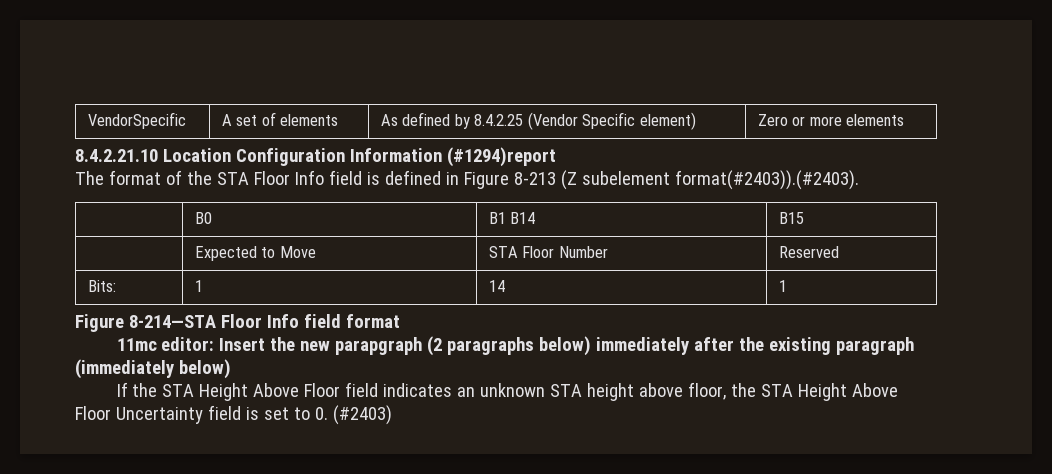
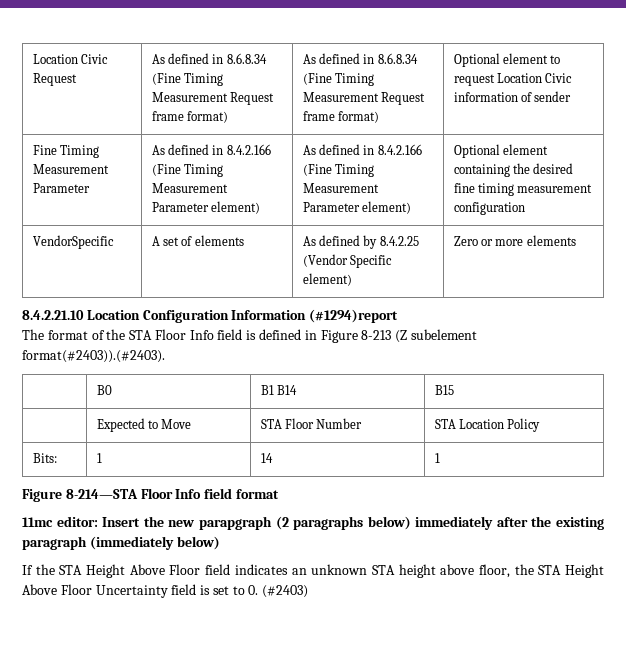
+ Location Civic Request | As defined in 8.6.8.34 (Fine Timing Measurement Request frame format) | As defined in 8.6.8.34 (Fine Timing Measurement Request frame format) | Optional element to request Location Civic information of sender
+ Fine Timing Measurement Parameter | As defined in 8.4.2.166 (Fine Timing Measurement Parameter element) | As defined in 8.4.2.166 (Fine Timing Measurement Parameter element) | Optional element containing the desired fine timing measurement configuration
- | Expected to Move | STA Floor Number | Reserved
+ | Expected to Move | STA Floor Number | STA Location Policy

